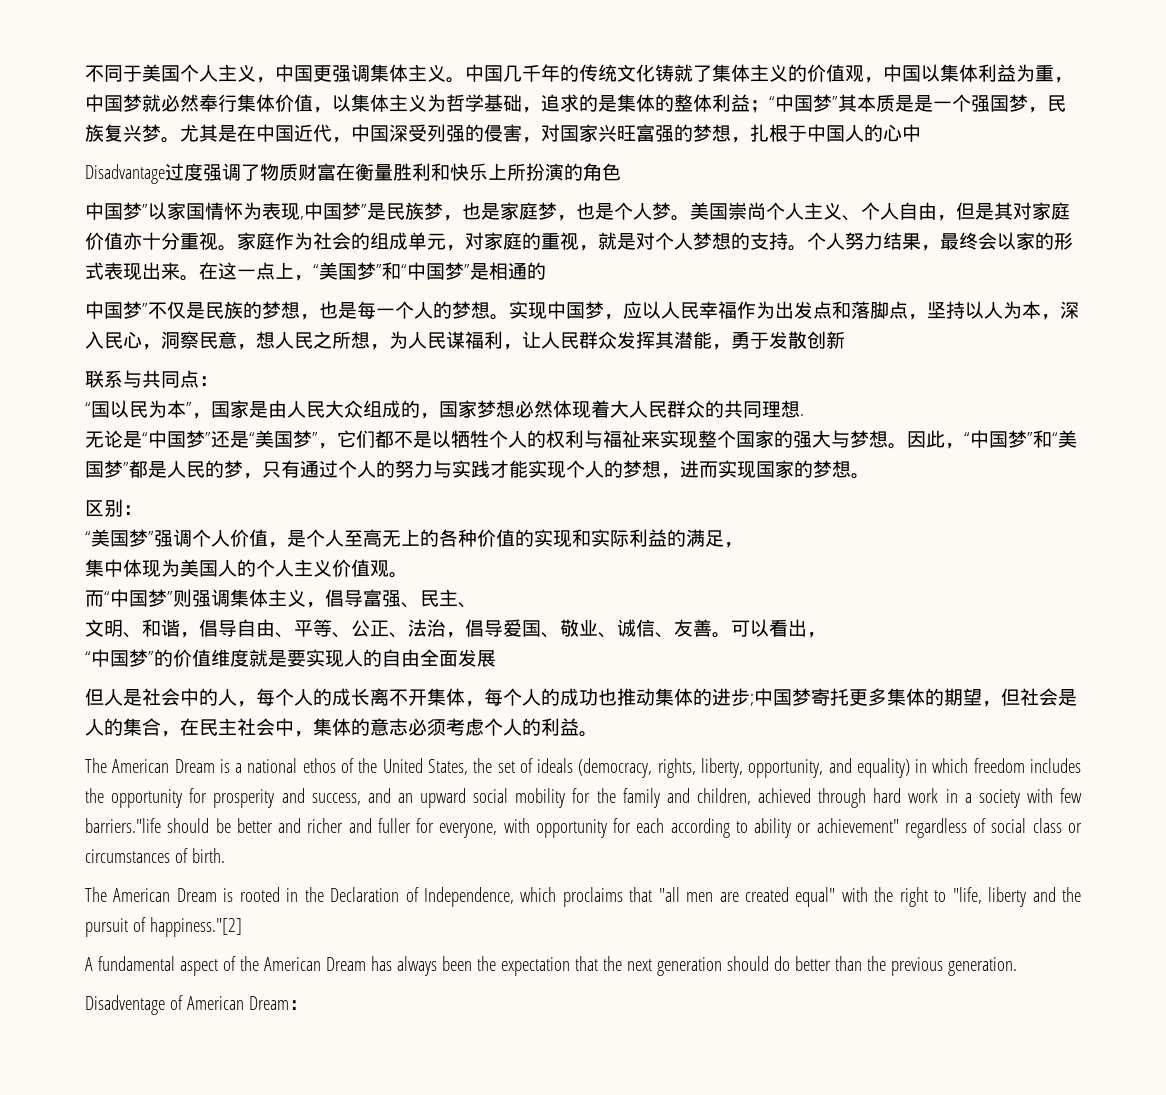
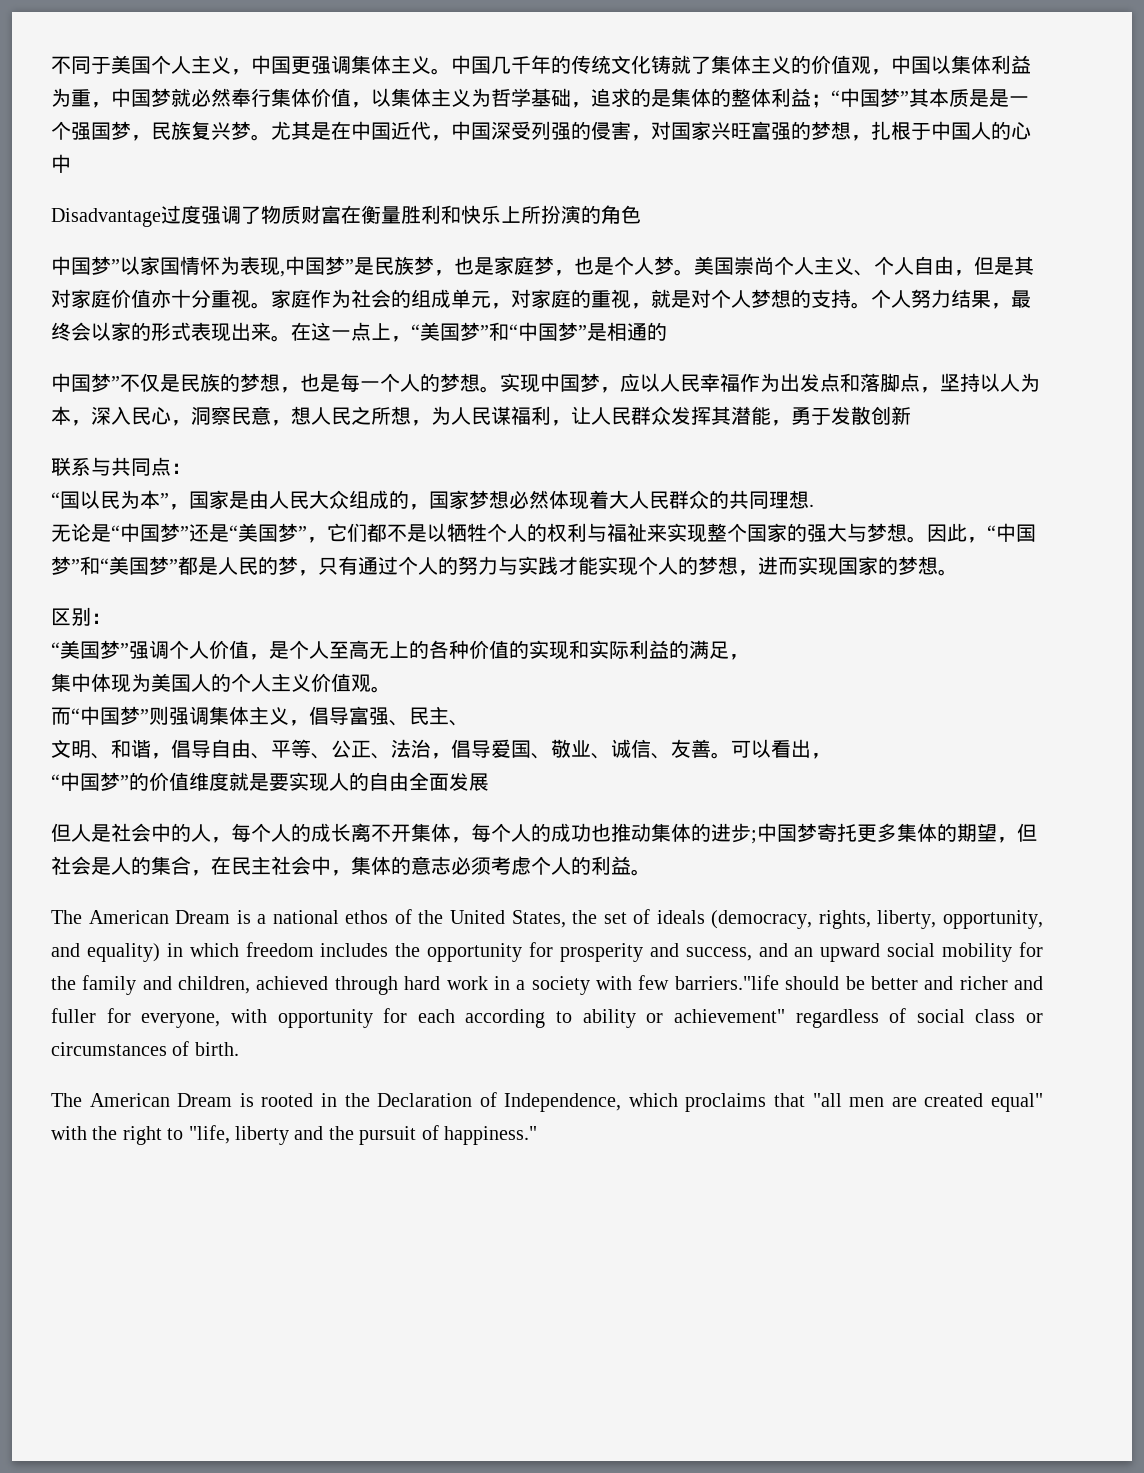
- The American Dream is rooted in the Declaration of Independence, which proclaims that "all men are created equal" with the right to "life, liberty and the pursuit of happiness."[2]
- A fundamental aspect of the American Dream has always been the expectation that the next generation should do better than the previous generation.
- Disadventage of American Dream：
+ The American Dream is rooted in the Declaration of Independence, which proclaims that "all men are created equal" with the right to "life, liberty and the pursuit of happiness."

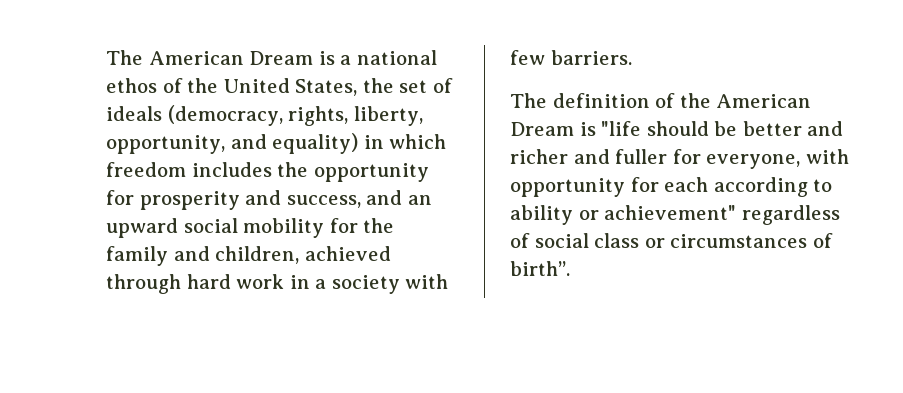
- 不同于美国个人主义，中国更强调集体主义。中国几千年的传统文化铸就了集体主义的价值观，中国以集体利益为重，中国梦就必然奉行集体价值，以集体主义为哲学基础，追求的是集体的整体利益；“中国梦”其本质是是一个强国梦，民族复兴梦。尤其是在中国近代，中国深受列强的侵害，对国家兴旺富强的梦想，扎根于中国人的心中
- Disadvantage过度强调了物质财富在衡量胜利和快乐上所扮演的角色
- 中国梦”以家国情怀为表现,中国梦”是民族梦，也是家庭梦，也是个人梦。美国崇尚个人主义、个人自由，但是其对家庭价值亦十分重视。家庭作为社会的组成单元，对家庭的重视，就是对个人梦想的支持。个人努力结果，最终会以家的形式表现出来。在这一点上，“美国梦”和“中国梦”是相通的
- 中国梦”不仅是民族的梦想，也是每一个人的梦想。实现中国梦，应以人民幸福作为出发点和落脚点，坚持以人为本，深入民心，洞察民意，想人民之所想，为人民谋福利，让人民群众发挥其潜能，勇于发散创新
- 联系与共同点：
- “国以民为本”，国家是由人民大众组成的，国家梦想必然体现着大人民群众的共同理想.
- 无论是“中国梦”还是“美国梦”，它们都不是以牺牲个人的权利与福祉来实现整个国家的强大与梦想。因此，“中国梦”和“美国梦”都是人民的梦，只有通过个人的努力与实践才能实现个人的梦想，进而实现国家的梦想。
- 区别：
- “美国梦”强调个人价值，是个人至高无上的各种价值的实现和实际利益的满足，
- 集中体现为美国人的个人主义价值观。
- 而“中国梦”则强调集体主义，倡导富强、民主、
- 文明、和谐，倡导自由、平等、公正、法治，倡导爱国、敬业、诚信、友善。可以看出，
- “中国梦”的价值维度就是要实现人的自由全面发展
- 但人是社会中的人，每个人的成长离不开集体，每个人的成功也推动集体的进步;中国梦寄托更多集体的期望，但社会是人的集合，在民主社会中，集体的意志必须考虑个人的利益。
- The American Dream is a national ethos of the United States, the set of ideals (democracy, rights, liberty, opportunity, and equality) in which freedom includes the opportunity for prosperity and success, and an upward social mobility for the family and children, achieved through hard work in a society with few barriers."life should be better and richer and fuller for everyone, with opportunity for each according to ability or achievement" regardless of social class or circumstances of birth.
- The American Dream is rooted in the Declaration of Independence, which proclaims that "all men are created equal" with the right to "life, liberty and the pursuit of happiness."
+ The American Dream is a national ethos of the United States, the set of ideals (democracy, rights, liberty, opportunity, and equality) in which freedom includes the opportunity for prosperity and success, and an upward social mobility for the family and children, achieved through hard work in a society with few barriers.
+ The definition of the American Dream is "life should be better and richer and fuller for everyone, with opportunity for each according to ability or achievement" regardless of social class or circumstances of birth”.

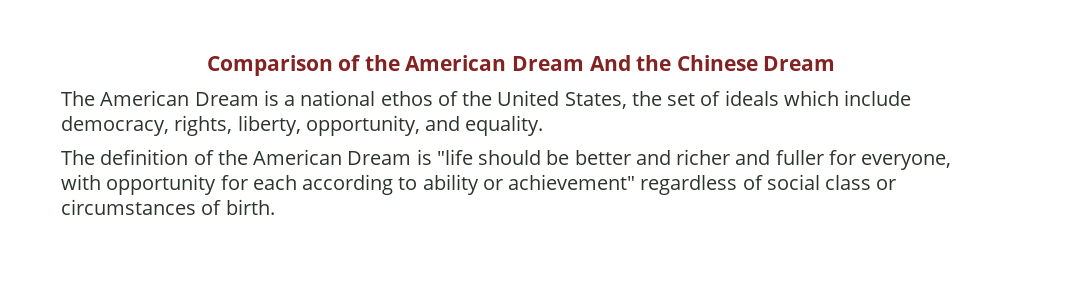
+ Comparison of the American Dream And the Chinese Dream
- The American Dream is a national ethos of the United States, the set of ideals (democracy, rights, liberty, opportunity, and equality) in which freedom includes the opportunity for prosperity and success, and an upward social mobility for the family and children, achieved through hard work in a society with few barriers.
+ The American Dream is a national ethos of the United States, the set of ideals which include democracy, rights, liberty, opportunity, and equality.
- The definition of the American Dream is "life should be better and richer and fuller for everyone, with opportunity for each according to ability or achievement" regardless of social class or circumstances of birth”.
+ The definition of the American Dream is "life should be better and richer and fuller for everyone, with opportunity for each according to ability or achievement" regardless of social class or circumstances of birth.

